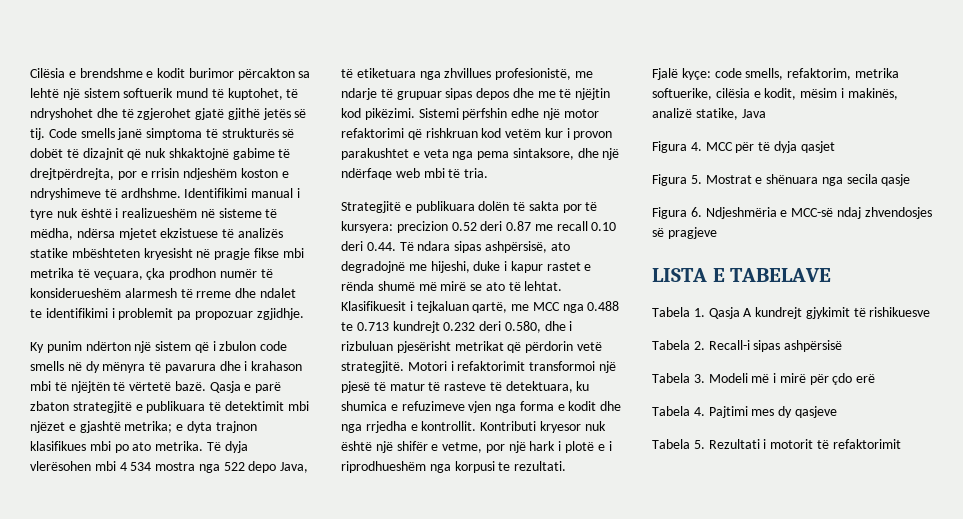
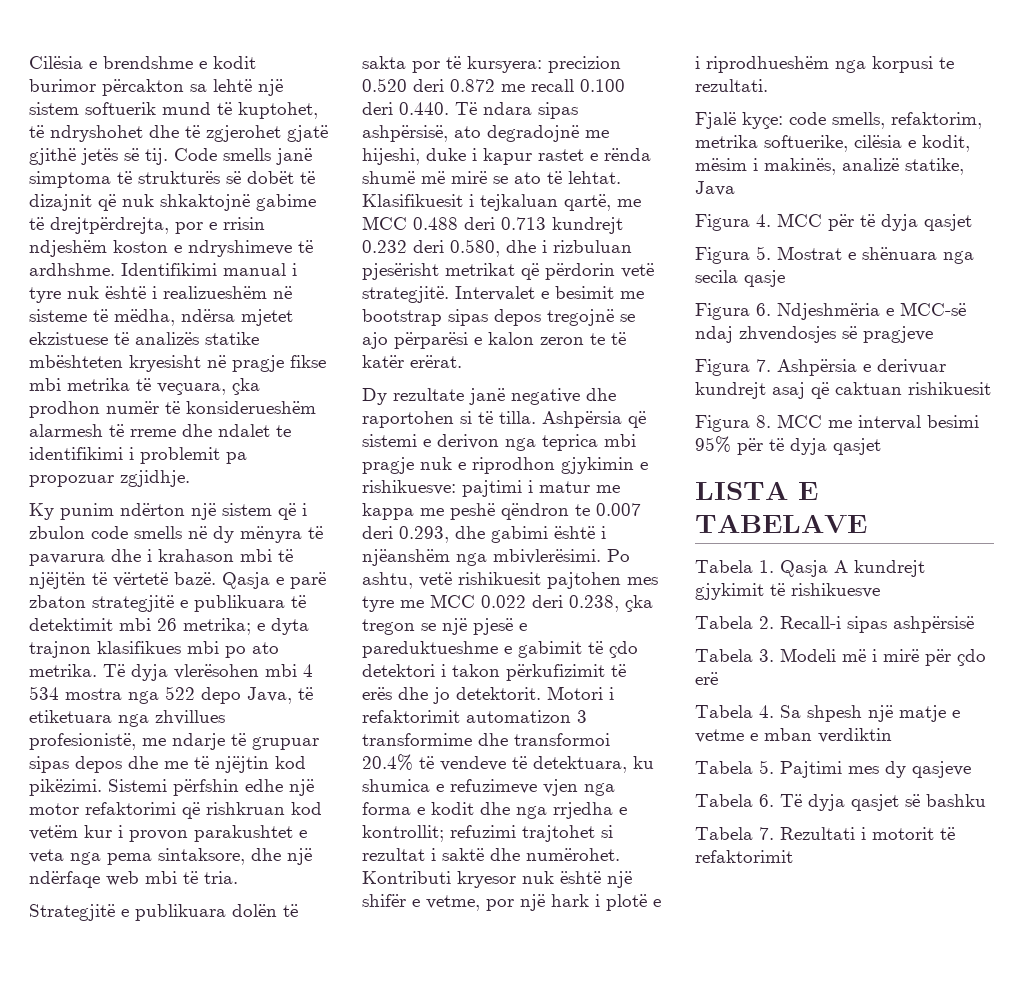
- Qasja e parë zbaton strategjitë e publikuara të detektimit mbi njëzet e gjashtë metrika; e dyta trajnon klasifikues mbi po ato metrika.
+ Qasja e parë zbaton strategjitë e publikuara të detektimit mbi 26 metrika; e dyta trajnon klasifikues mbi po ato metrika.
- Strategjitë e publikuara dolën të sakta por të kursyera: precizion 0.52 deri 0.87 me recall 0.10 deri 0.44. Të ndara sipas ashpërsisë, ato degradojnë me hijeshi, duke i kapur rastet e rënda shumë më mirë se ato të lehtat.
+ Strategjitë e publikuara dolën të sakta por të kursyera: precizion 0.520 deri 0.872 me recall 0.100 deri 0.440. Të ndara sipas ashpërsisë, ato degradojnë me hijeshi, duke i kapur rastet e rënda shumë më mirë se ato të lehtat.
- Klasifikuesit i tejkaluan qartë, me MCC nga 0.488 te 0.713 kundrejt 0.232 deri 0.580, dhe i rizbuluan pjesërisht metrikat që përdorin vetë strategjitë.
+ Klasifikuesit i tejkaluan qartë, me MCC 0.488 deri 0.713 kundrejt 0.232 deri 0.580, dhe i rizbuluan pjesërisht metrikat që përdorin vetë strategjitë.
- Motori i refaktorimit transformoi një pjesë të matur të rasteve të detektuara, ku shumica e refuzimeve vjen nga forma e kodit dhe nga rrjedha e kontrollit.
+ Intervalet e besimit me bootstrap sipas depos tregojnë se ajo përparësi e kalon zeron te të katër erërat.
+ Dy rezultate janë negative dhe raportohen si të tilla. Ashpërsia që sistemi e derivon nga teprica mbi pragje nuk e riprodhon gjykimin e rishikuesve: pajtimi i matur me kappa me peshë qëndron te 0.007 deri 0.293, dhe gabimi është i njëanshëm nga mbivlerësimi. Po ashtu, vetë rishikuesit pajtohen mes tyre me MCC 0.022 deri 0.238, çka tregon se një pjesë e pareduktueshme e gabimit të çdo detektori i takon përkufizimit të erës dhe jo detektorit. Motori i refaktorimit automatizon 3 transformime dhe transformoi 20.4% të vendeve të detektuara, ku shumica e refuzimeve vjen nga forma e kodit dhe nga rrjedha e kontrollit; refuzimi trajtohet si rezultat i saktë dhe numërohet.
+ Figura 7. Ashpërsia e derivuar kundrejt asaj që caktuan rishikuesit
+ Figura 8. MCC me interval besimi 95% për të dyja qasjet
- Tabela 4. Pajtimi mes dy qasjeve
+ Tabela 4. Sa shpesh një matje e vetme e mban verdiktin
+ Tabela 5. Pajtimi mes dy qasjeve
- Tabela 5. Rezultati i motorit të refaktorimit
+ Tabela 6. Të dyja qasjet së bashku
+ Tabela 7. Rezultati i motorit të refaktorimit

